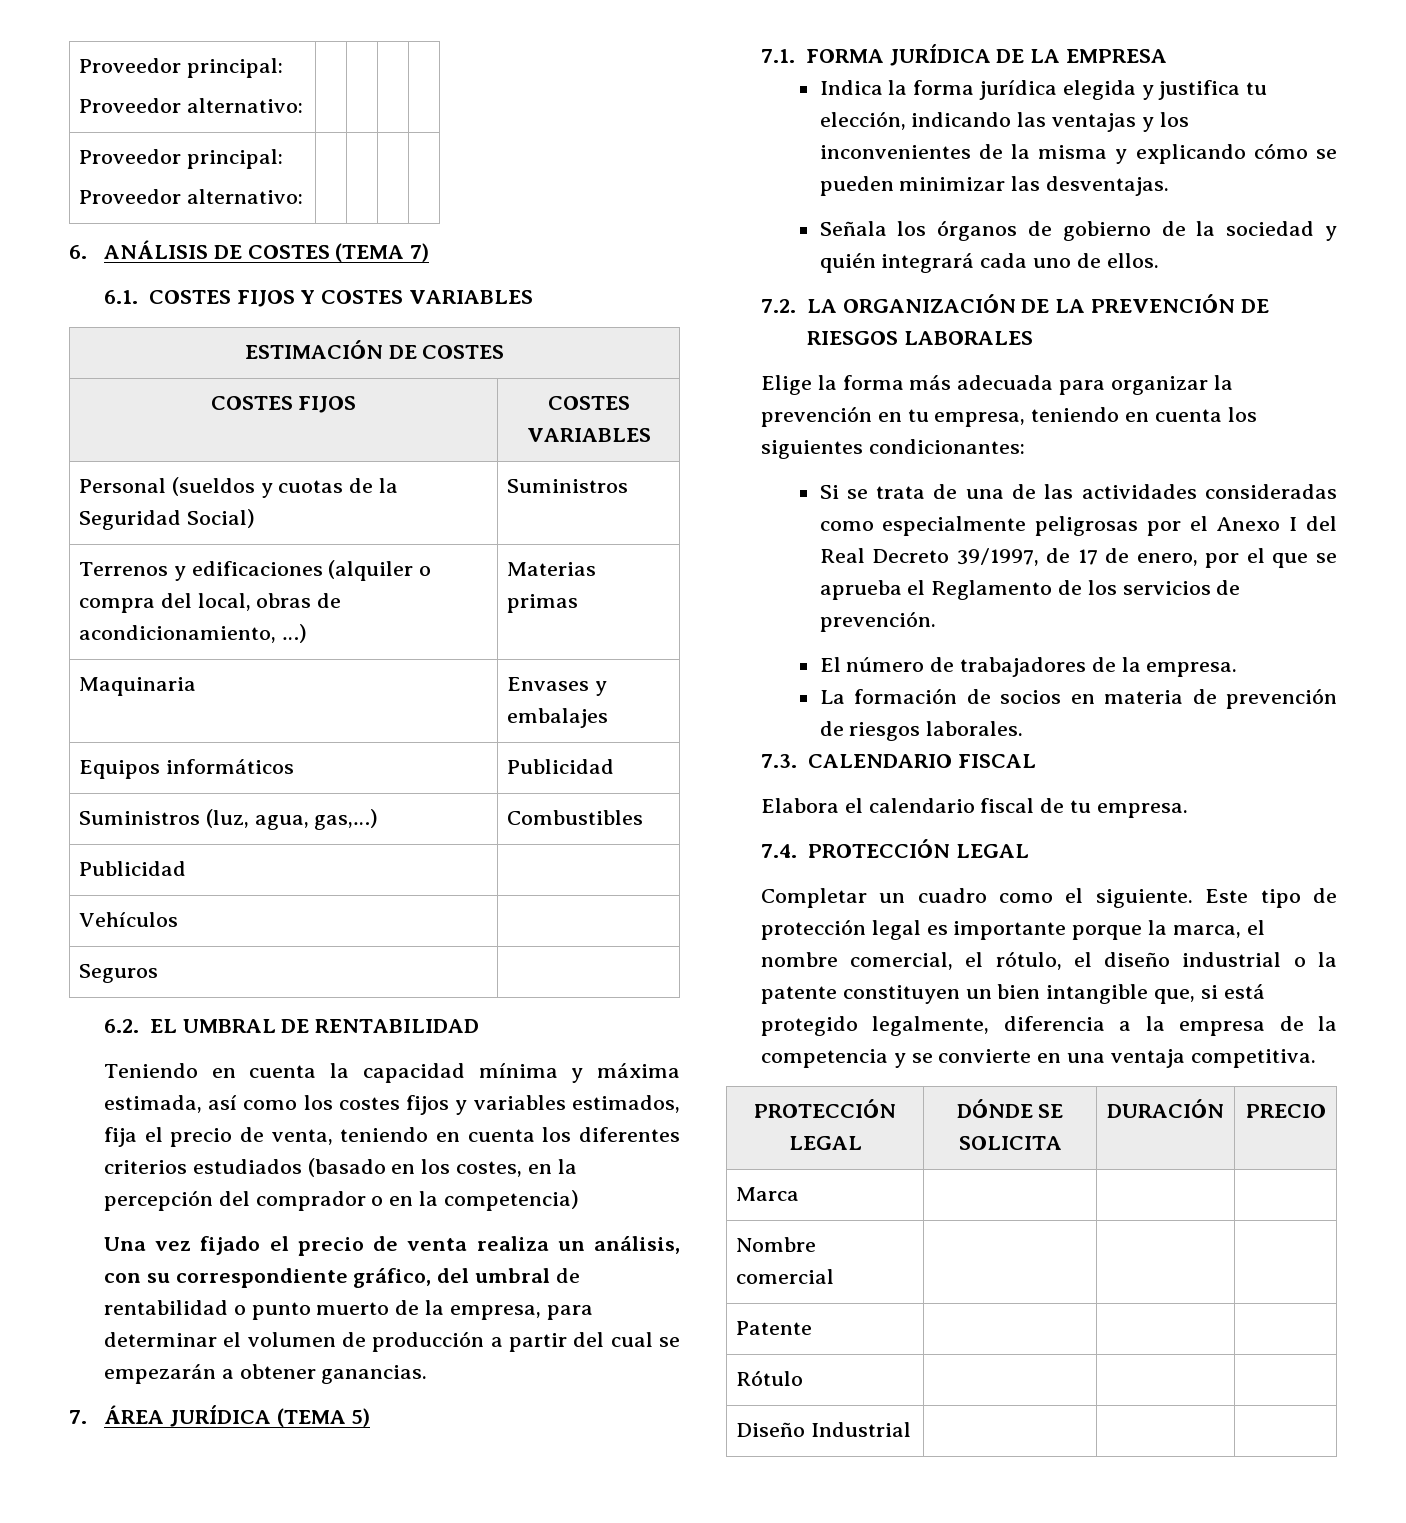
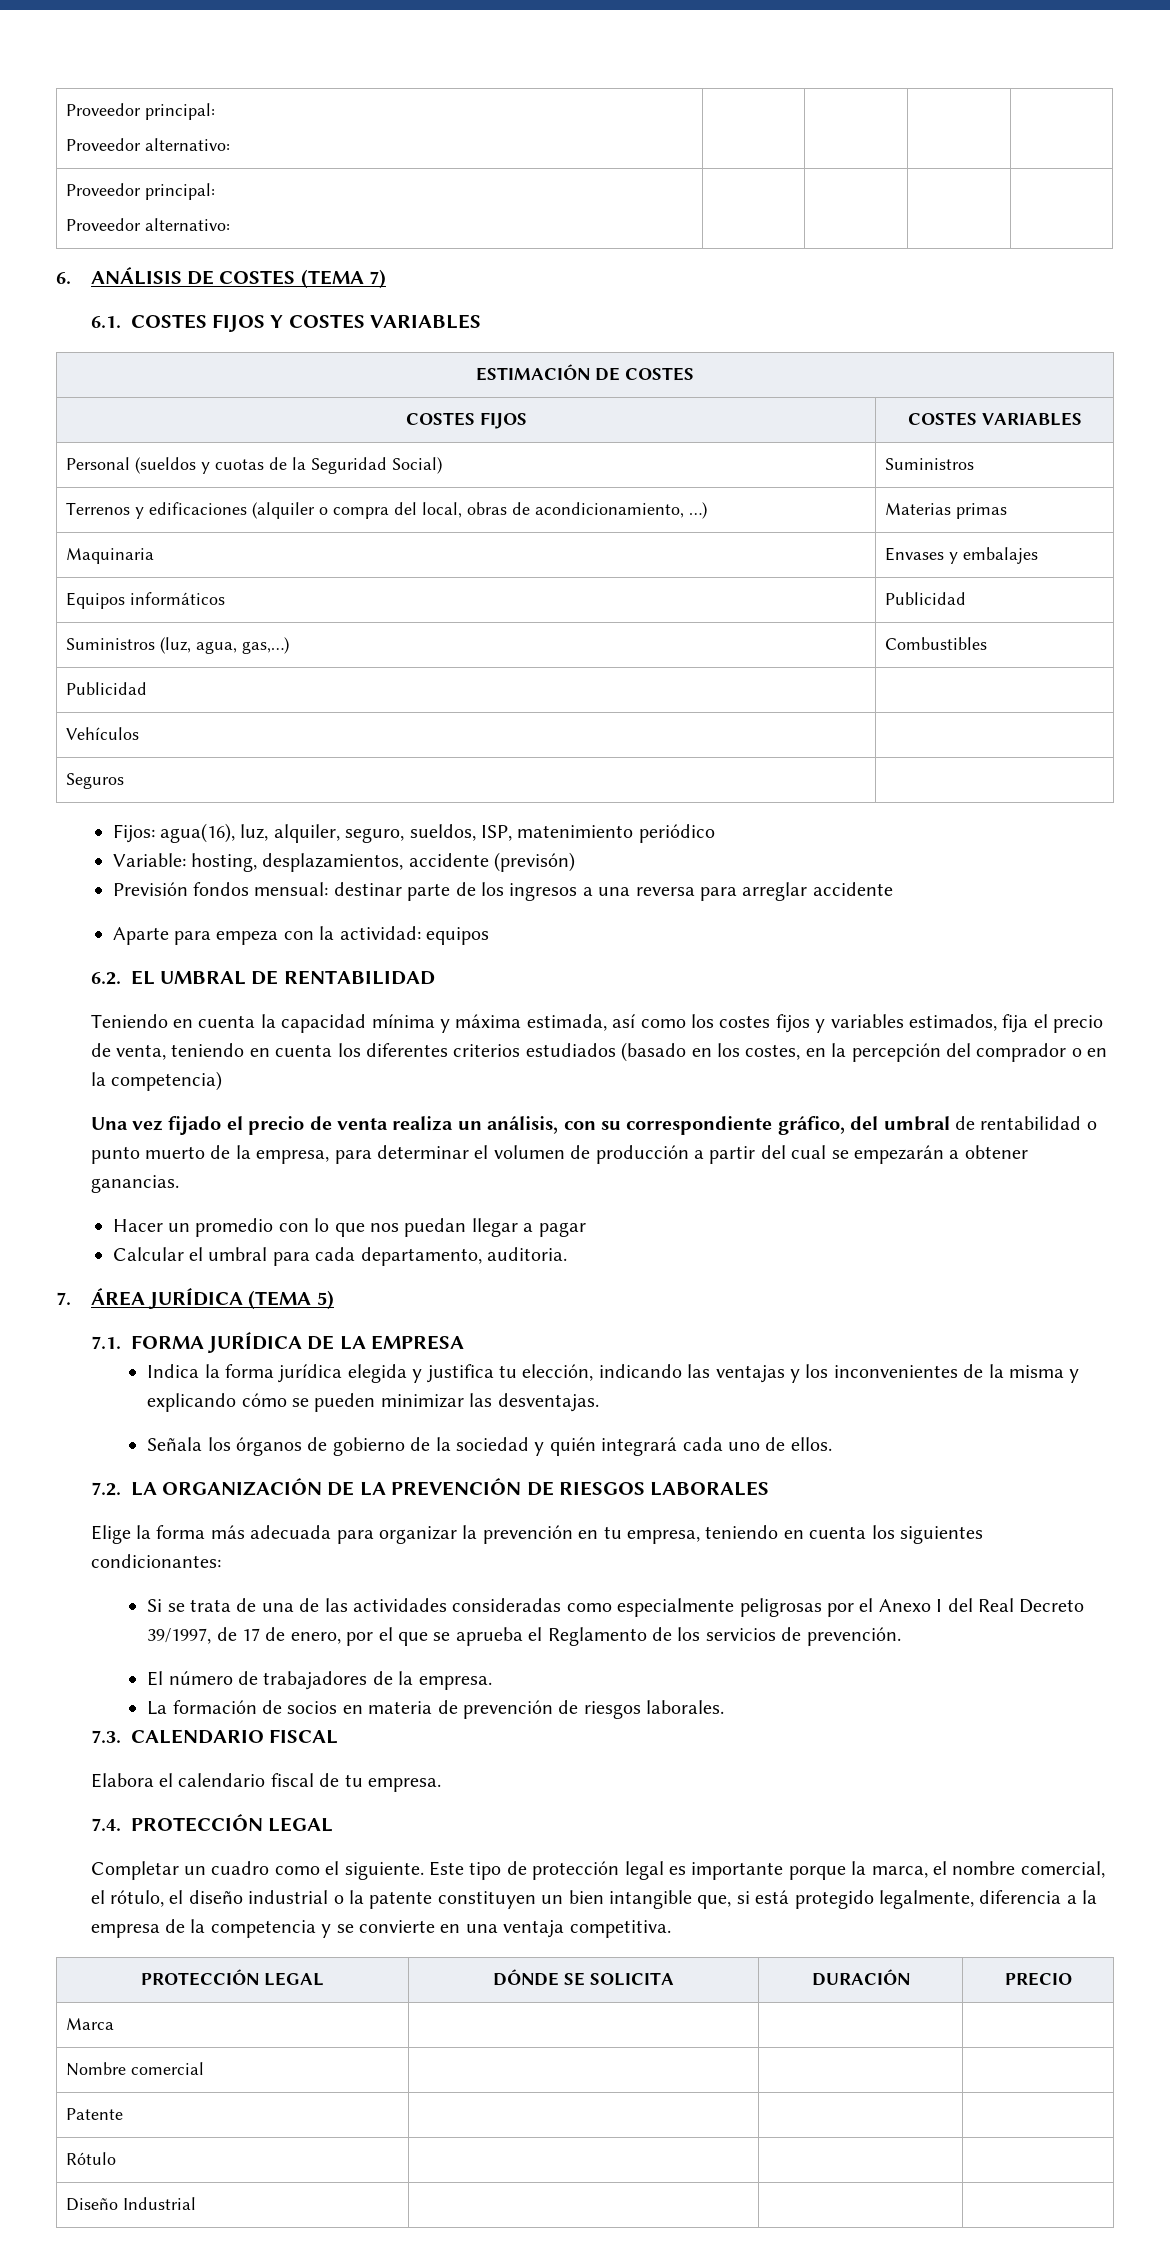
+ Fijos: agua(16), luz, alquiler, seguro, sueldos, ISP, matenimiento periódico
+ Variable: hosting, desplazamientos, accidente (previsón)
+ Previsión fondos mensual: destinar parte de los ingresos a una reversa para arreglar accidente
+ Aparte para empeza con la actividad: equipos
+ Hacer un promedio con lo que nos puedan llegar a pagar
+ Calcular el umbral para cada departamento, auditoria.

